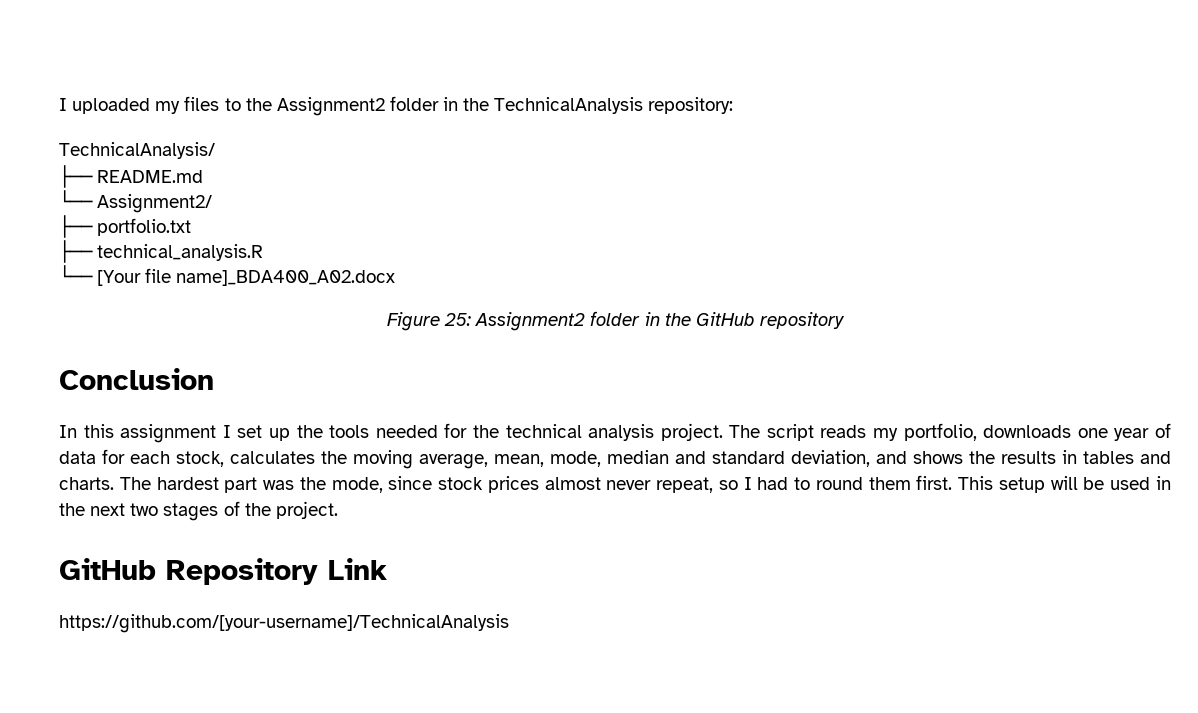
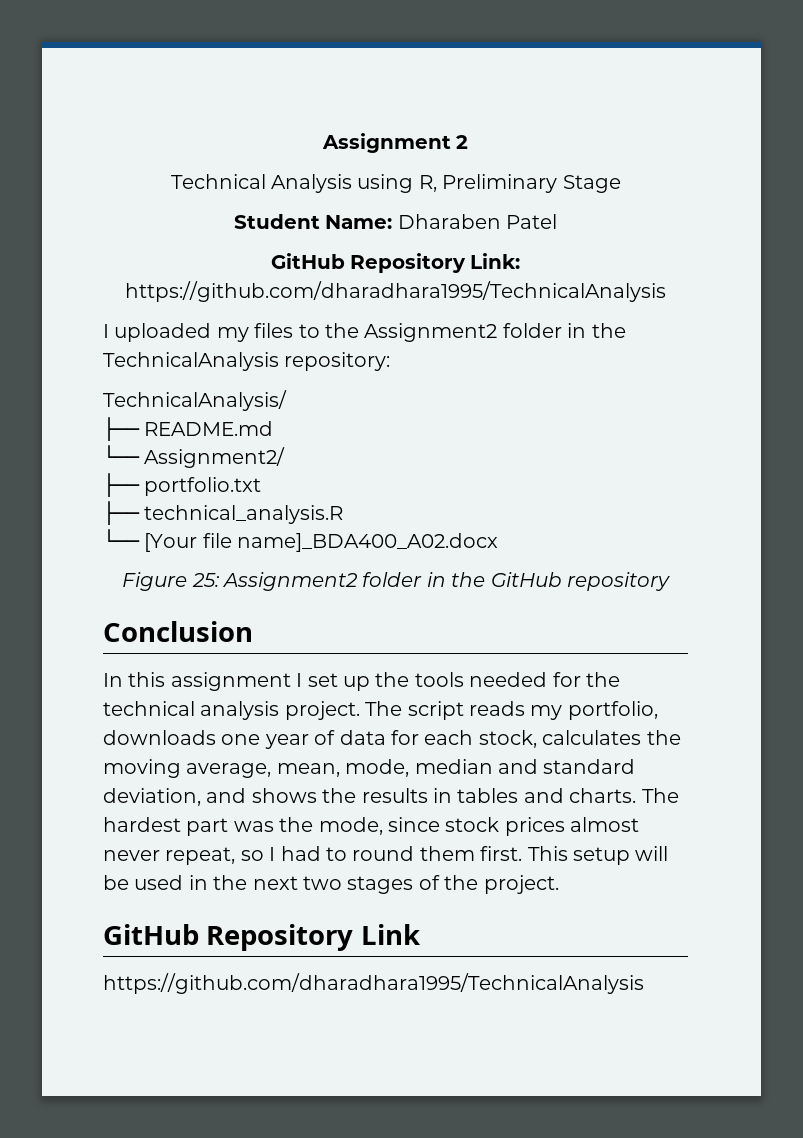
+ Assignment 2
+ Technical Analysis using R, Preliminary Stage
+ Student Name: Dharaben Patel
+ GitHub Repository Link: https://github.com/dharadhara1995/TechnicalAnalysis
  GitHub Repository Link
- https://github.com/[your-username]/TechnicalAnalysis
+ https://github.com/dharadhara1995/TechnicalAnalysis

